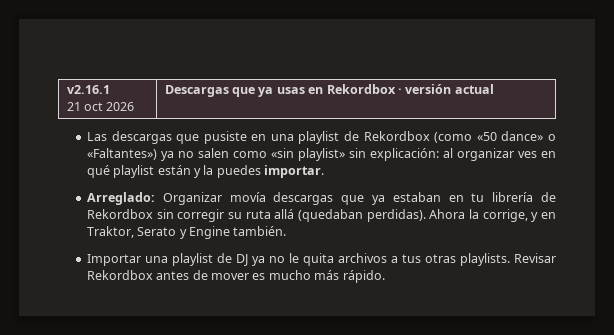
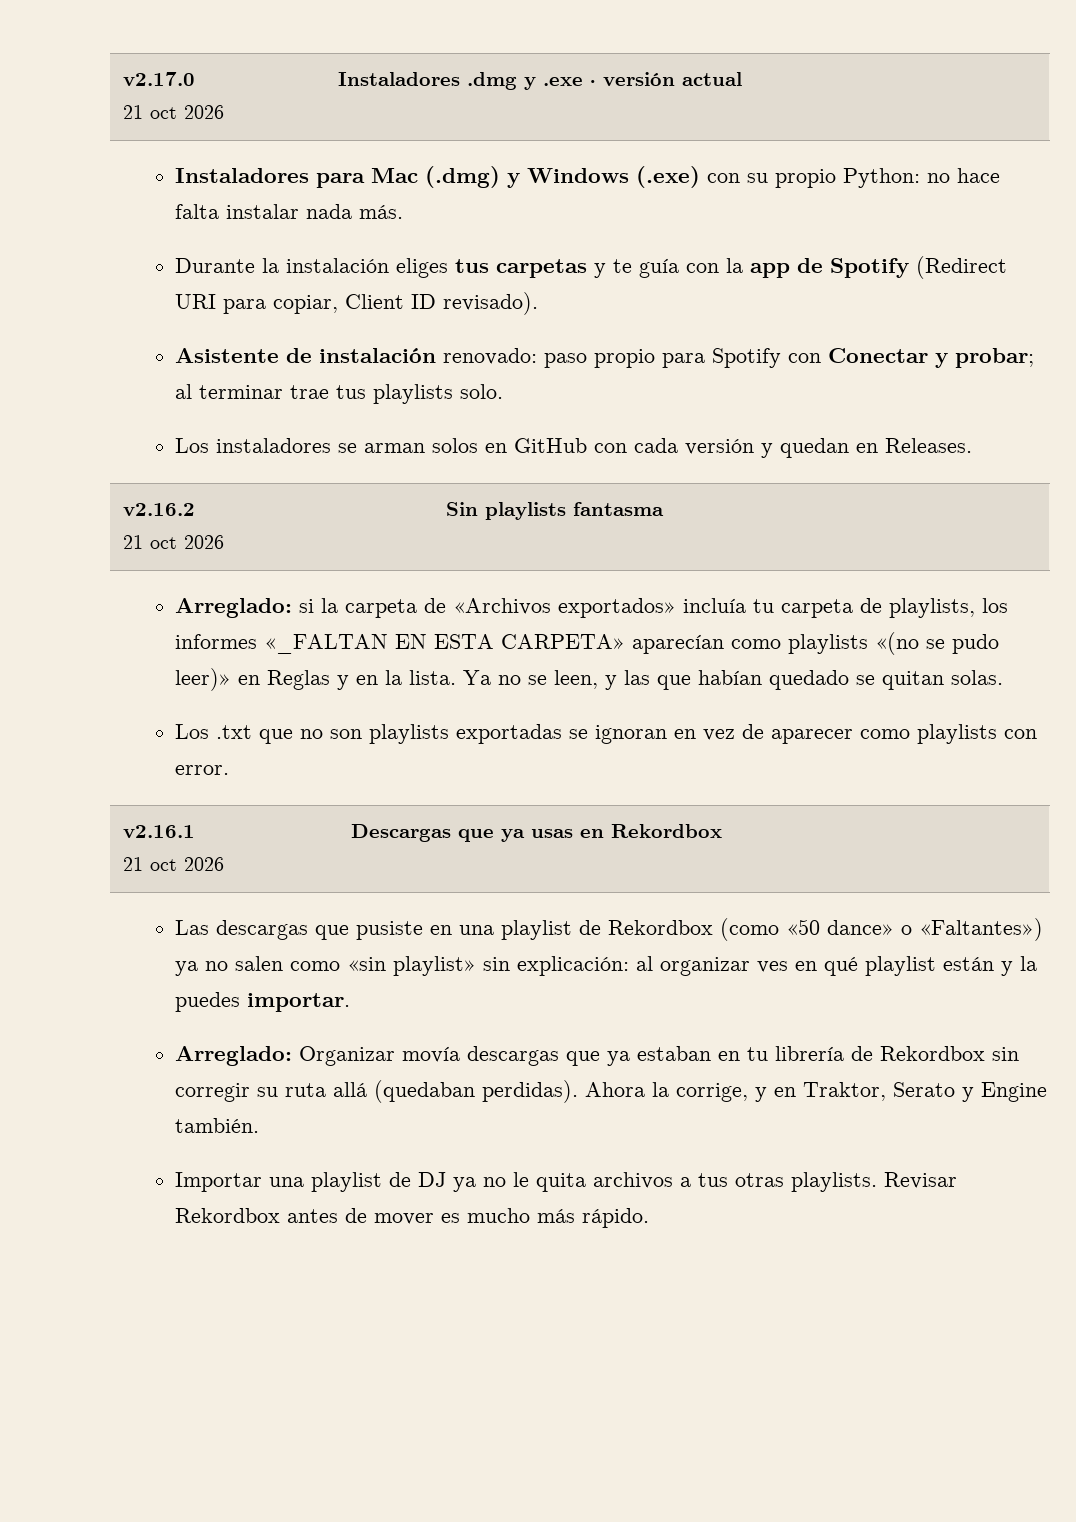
+ v2.17.0
+ 21 oct 2026 | Instaladores .dmg y .exe · versión actual
+ Instaladores para Mac (.dmg) y Windows (.exe) con su propio Python: no hace falta instalar nada más.
+ Durante la instalación eliges tus carpetas y te guía con la app de Spotify (Redirect URI para copiar, Client ID revisado).
+ Asistente de instalación renovado: paso propio para Spotify con Conectar y probar; al terminar trae tus playlists solo.
+ Los instaladores se arman solos en GitHub con cada versión y quedan en Releases.
+ v2.16.2
+ 21 oct 2026 | Sin playlists fantasma
+ Arreglado: si la carpeta de «Archivos exportados» incluía tu carpeta de playlists, los informes «_FALTAN EN ESTA CARPETA» aparecían como playlists «(no se pudo leer)» en Reglas y en la lista. Ya no se leen, y las que habían quedado se quitan solas.
+ Los .txt que no son playlists exportadas se ignoran en vez de aparecer como playlists con error.
  v2.16.1
- 21 oct 2026 | Descargas que ya usas en Rekordbox · versión actual
+ 21 oct 2026 | Descargas que ya usas en Rekordbox

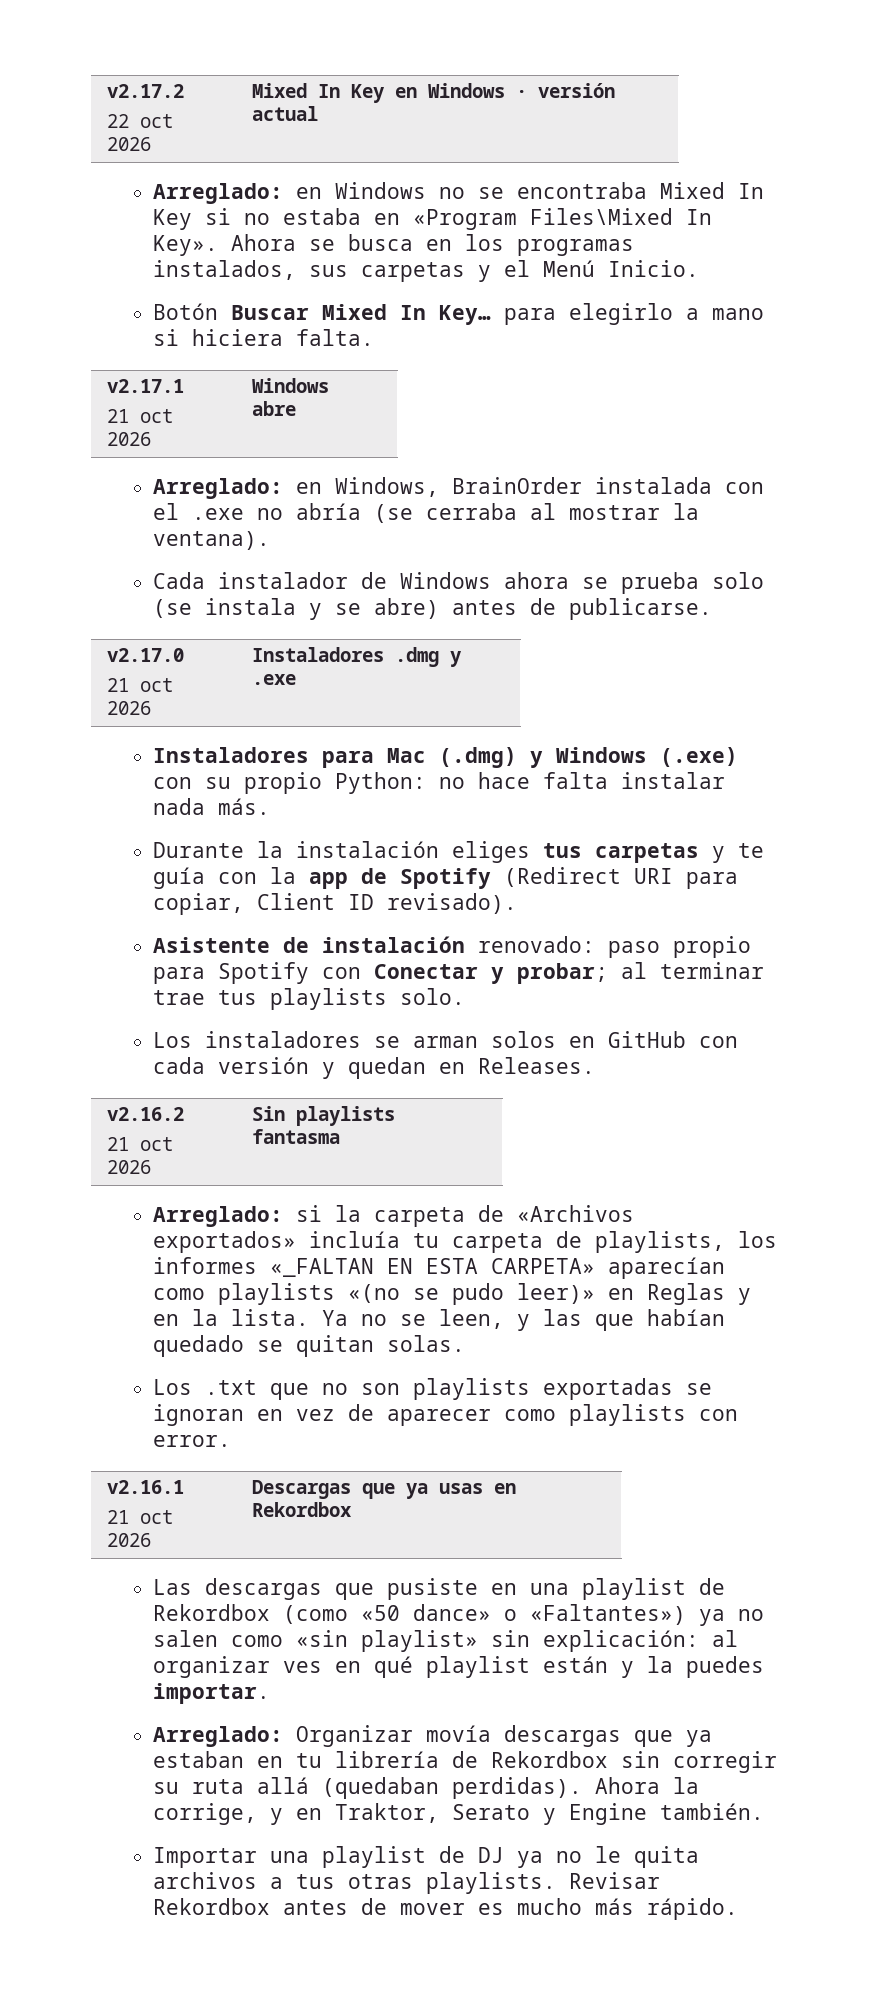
+ v2.17.2
+ 22 oct 2026 | Mixed In Key en Windows · versión actual
+ Arreglado: en Windows no se encontraba Mixed In Key si no estaba en «Program Files\Mixed In Key». Ahora se busca en los programas instalados, sus carpetas y el Menú Inicio.
+ Botón Buscar Mixed In Key… para elegirlo a mano si hiciera falta.
+ v2.17.1
+ 21 oct 2026 | Windows abre
+ Arreglado: en Windows, BrainOrder instalada con el .exe no abría (se cerraba al mostrar la ventana).
+ Cada instalador de Windows ahora se prueba solo (se instala y se abre) antes de publicarse.
  v2.17.0
- 21 oct 2026 | Instaladores .dmg y .exe · versión actual
+ 21 oct 2026 | Instaladores .dmg y .exe

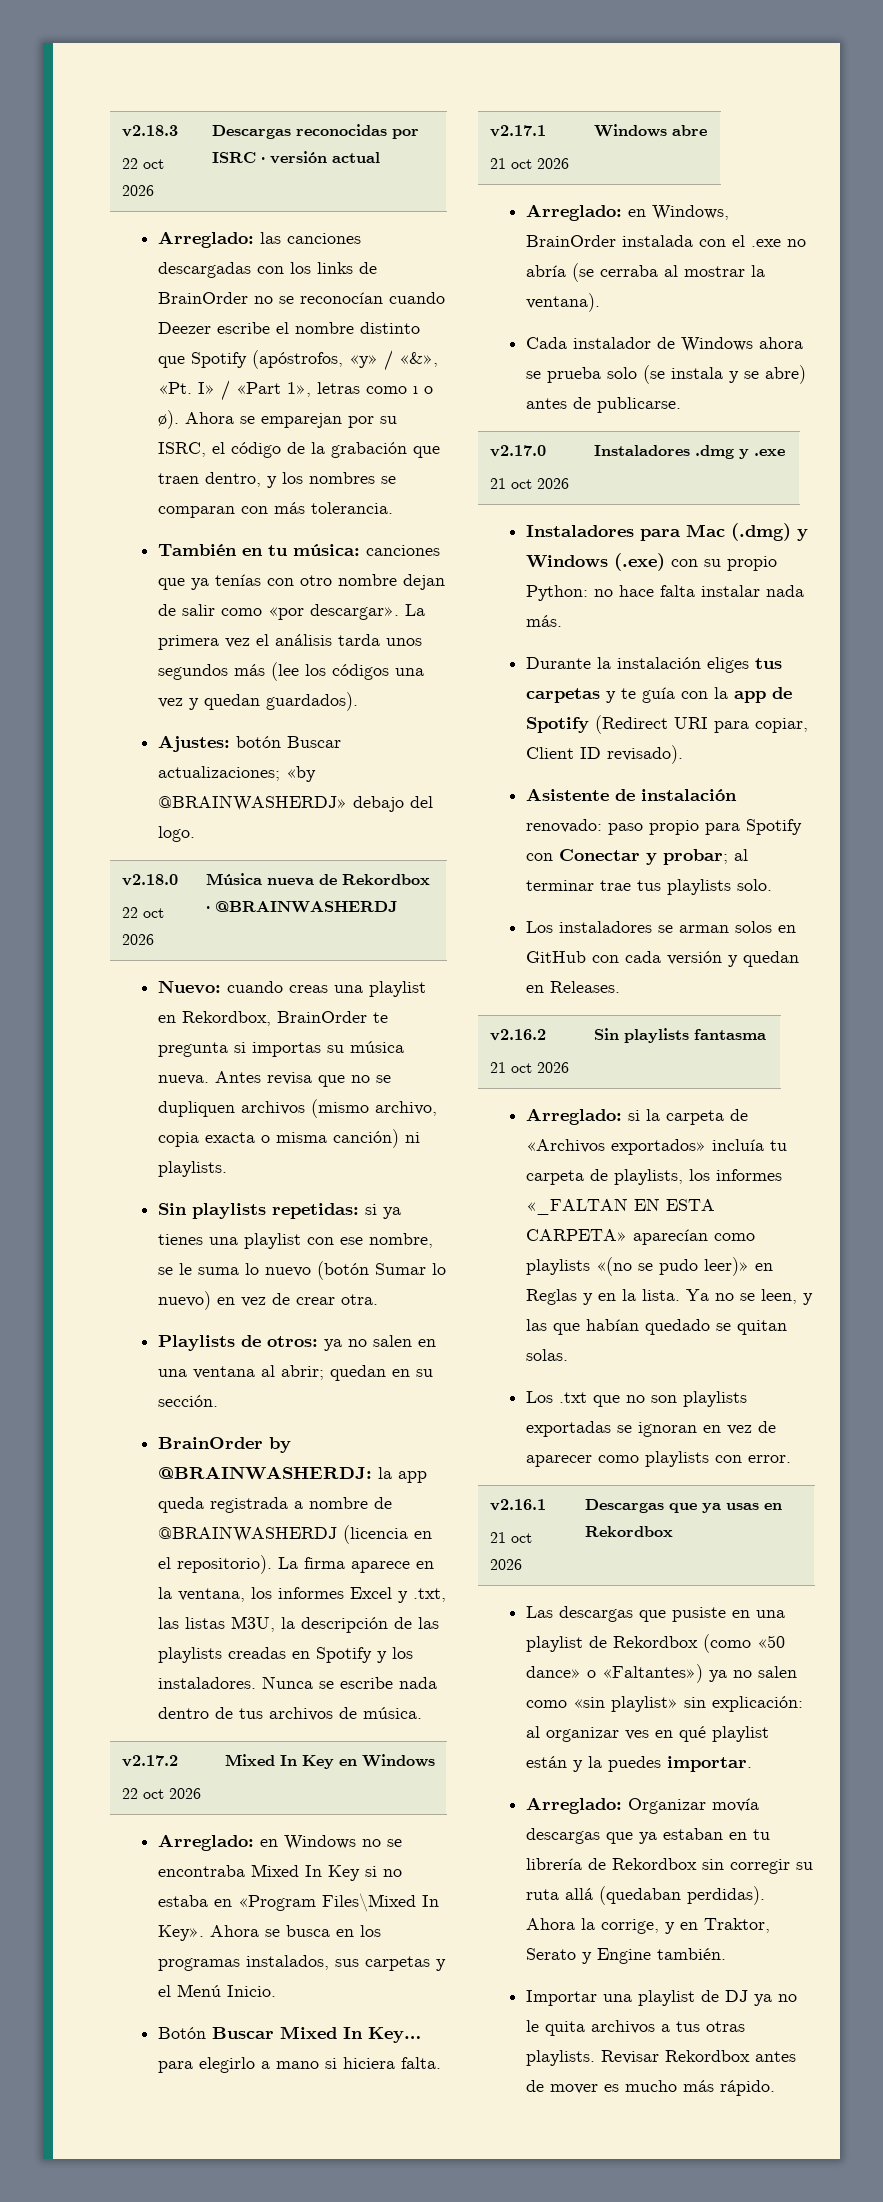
+ v2.18.3
+ 22 oct 2026 | Descargas reconocidas por ISRC · versión actual
+ Arreglado: las canciones descargadas con los links de BrainOrder no se reconocían cuando Deezer escribe el nombre distinto que Spotify (apóstrofos, «y» / «&», «Pt. I» / «Part 1», letras como ı o ø). Ahora se emparejan por su ISRC, el código de la grabación que traen dentro, y los nombres se comparan con más tolerancia.
+ También en tu música: canciones que ya tenías con otro nombre dejan de salir como «por descargar». La primera vez el análisis tarda unos segundos más (lee los códigos una vez y quedan guardados).
+ Ajustes: botón Buscar actualizaciones; «by @BRAINWASHERDJ» debajo del logo.
+ v2.18.0
+ 22 oct 2026 | Música nueva de Rekordbox · @BRAINWASHERDJ
+ Nuevo: cuando creas una playlist en Rekordbox, BrainOrder te pregunta si importas su música nueva. Antes revisa que no se dupliquen archivos (mismo archivo, copia exacta o misma canción) ni playlists.
+ Sin playlists repetidas: si ya tienes una playlist con ese nombre, se le suma lo nuevo (botón Sumar lo nuevo) en vez de crear otra.
+ Playlists de otros: ya no salen en una ventana al abrir; quedan en su sección.
+ BrainOrder by @BRAINWASHERDJ: la app queda registrada a nombre de @BRAINWASHERDJ (licencia en el repositorio). La firma aparece en la ventana, los informes Excel y .txt, las listas M3U, la descripción de las playlists creadas en Spotify y los instaladores. Nunca se escribe nada dentro de tus archivos de música.
  v2.17.2
- 22 oct 2026 | Mixed In Key en Windows · versión actual
+ 22 oct 2026 | Mixed In Key en Windows

